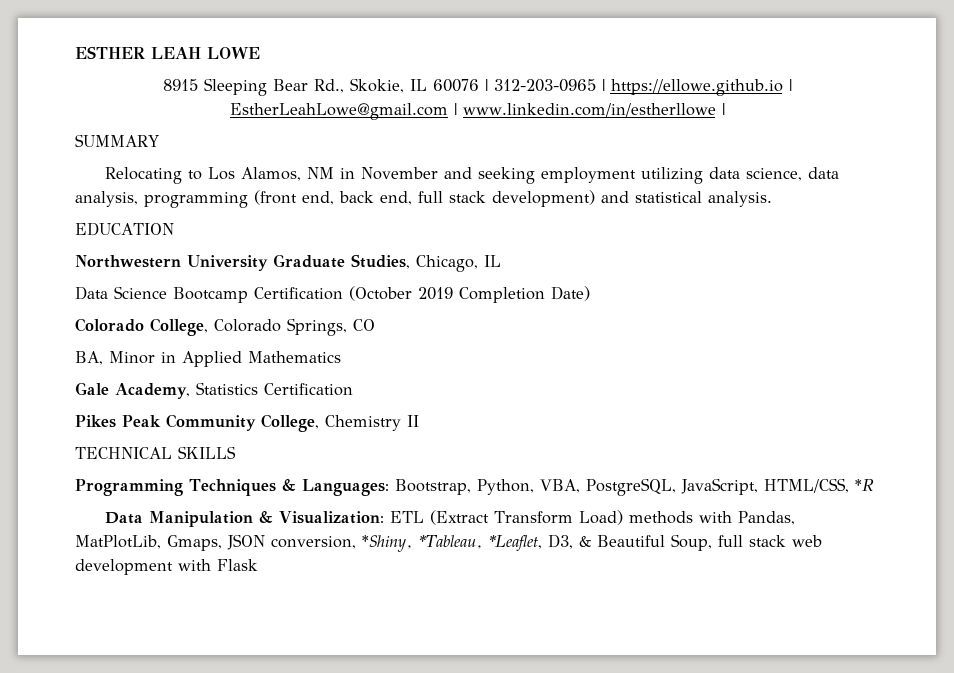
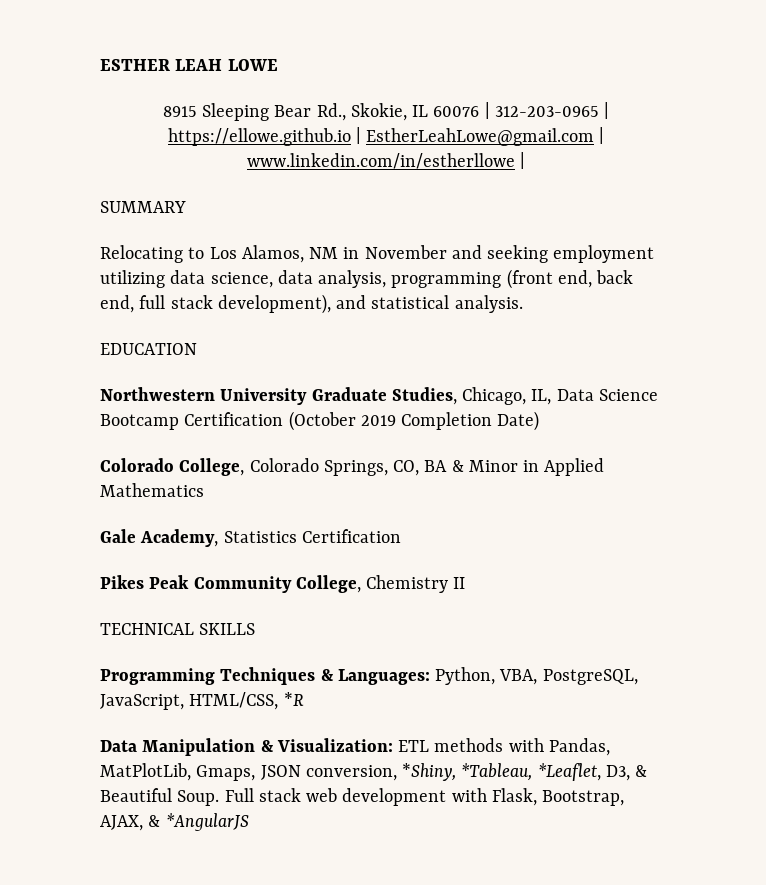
- Relocating to Los Alamos, NM in November and seeking employment utilizing data science, data analysis, programming (front end, back end, full stack development) and statistical analysis.
+ Relocating to Los Alamos, NM in November and seeking employment utilizing data science, data analysis, programming (front end, back end, full stack development), and statistical analysis.
- Northwestern University Graduate Studies, Chicago, IL
- Data Science Bootcamp Certification (October 2019 Completion Date)
+ Northwestern University Graduate Studies, Chicago, IL, Data Science Bootcamp Certification (October 2019 Completion Date)
- Colorado College, Colorado Springs, CO
- BA, Minor in Applied Mathematics
+ Colorado College, Colorado Springs, CO, BA & Minor in Applied Mathematics
- Programming Techniques & Languages: Bootstrap, Python, VBA, PostgreSQL, JavaScript, HTML/CSS, *R
+ Programming Techniques & Languages: Python, VBA, PostgreSQL, JavaScript, HTML/CSS, *R
- Data Manipulation & Visualization: ETL (Extract Transform Load) methods with Pandas, MatPlotLib, Gmaps, JSON conversion, *Shiny, *Tableau, *Leaflet, D3, & Beautiful Soup, full stack web development with Flask
+ Data Manipulation & Visualization: ETL methods with Pandas, MatPlotLib, Gmaps, JSON conversion, *Shiny, *Tableau, *Leaflet, D3, & Beautiful Soup. Full stack web development with Flask, Bootstrap, AJAX, & *AngularJS

